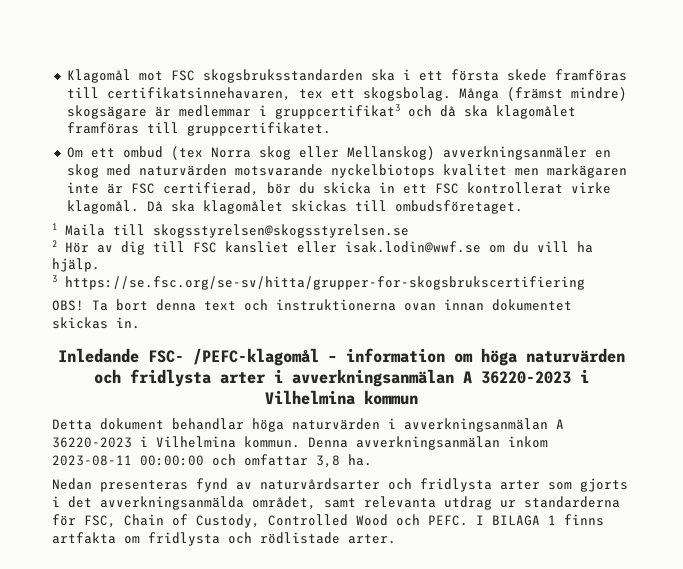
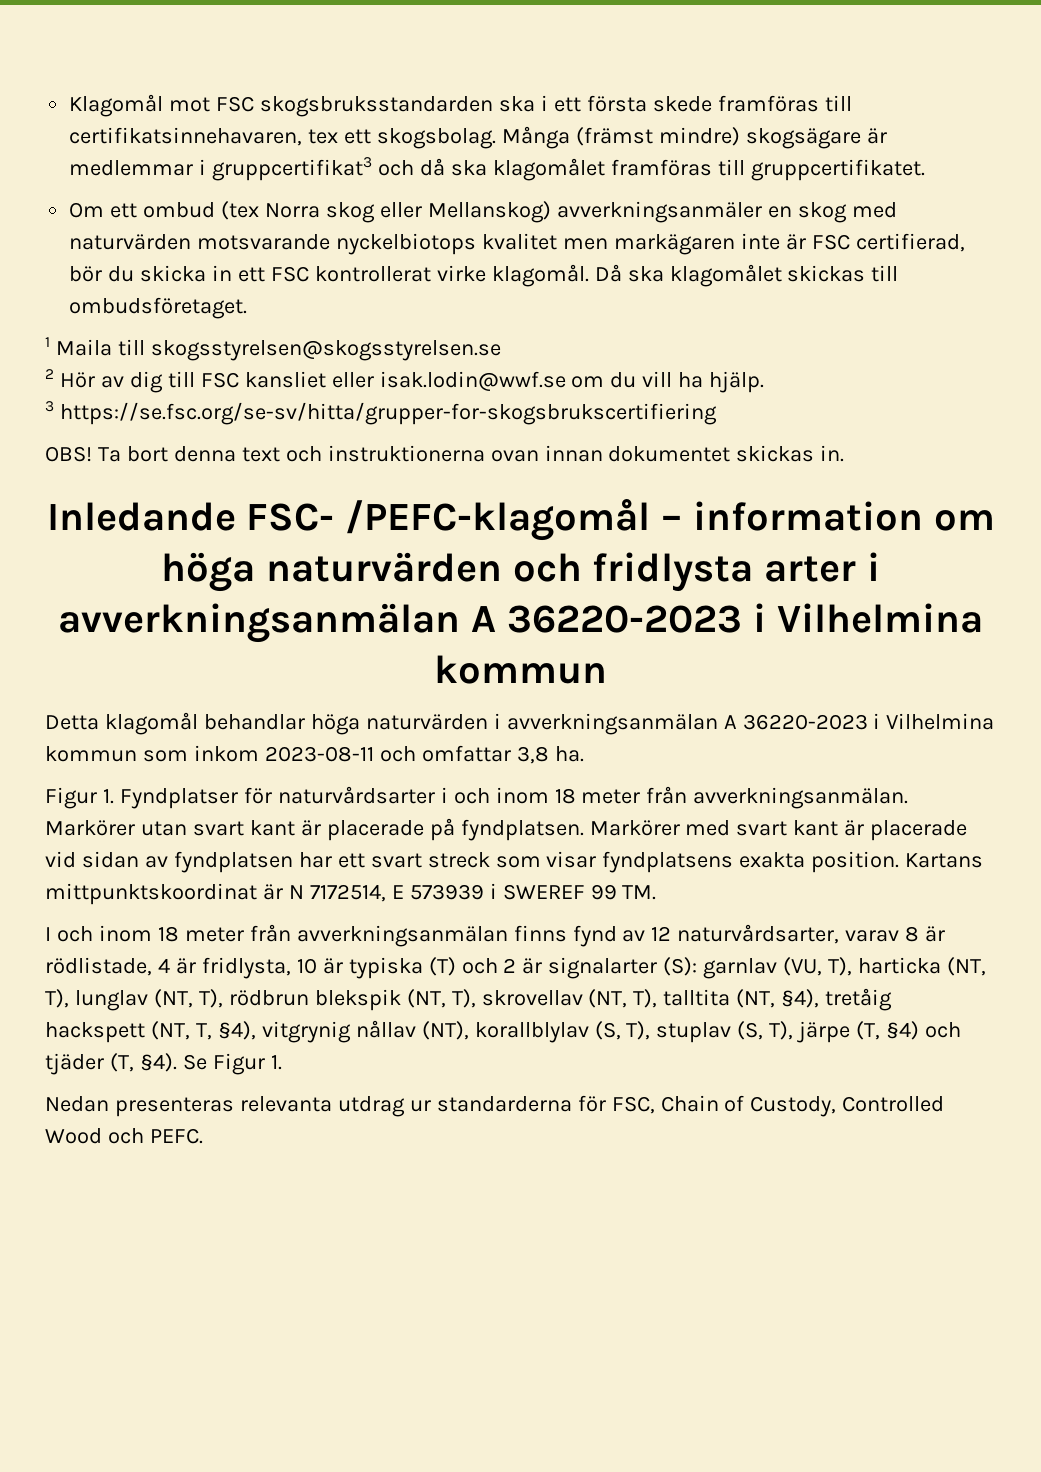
- Detta dokument behandlar höga naturvärden i avverkningsanmälan A 36220-2023 i Vilhelmina kommun. Denna avverkningsanmälan inkom 2023-08-11 00:00:00 och omfattar 3,8 ha.
+ Detta klagomål behandlar höga naturvärden i avverkningsanmälan A 36220-2023 i Vilhelmina kommun som inkom 2023-08-11 och omfattar 3,8 ha.
- Nedan presenteras fynd av naturvårdsarter och fridlysta arter som gjorts i det avverkningsanmälda området, samt relevanta utdrag ur standarderna för FSC, Chain of Custody, Controlled Wood och PEFC. I BILAGA 1 finns artfakta om fridlysta och rödlistade arter.
+ Figur 1. Fyndplatser för naturvårdsarter i och inom 18 meter från avverkningsanmälan. Markörer utan svart kant är placerade på fyndplatsen. Markörer med svart kant är placerade vid sidan av fyndplatsen har ett svart streck som visar fyndplatsens exakta position. Kartans mittpunktskoordinat är N 7172514, E 573939 i SWEREF 99 TM.
+ I och inom 18 meter från avverkningsanmälan finns fynd av 12 naturvårdsarter, varav 8 är rödlistade, 4 är fridlysta, 10 är typiska (T) och 2 är signalarter (S): garnlav (VU, T), harticka (NT, T), lunglav (NT, T), rödbrun blekspik (NT, T), skrovellav (NT, T), talltita (NT, §4), tretåig hackspett (NT, T, §4), vitgrynig nållav (NT), korallblylav (S, T), stuplav (S, T), järpe (T, §4) och tjäder (T, §4). Se Figur 1.
+ Nedan presenteras relevanta utdrag ur standarderna för FSC, Chain of Custody, Controlled Wood och PEFC.

